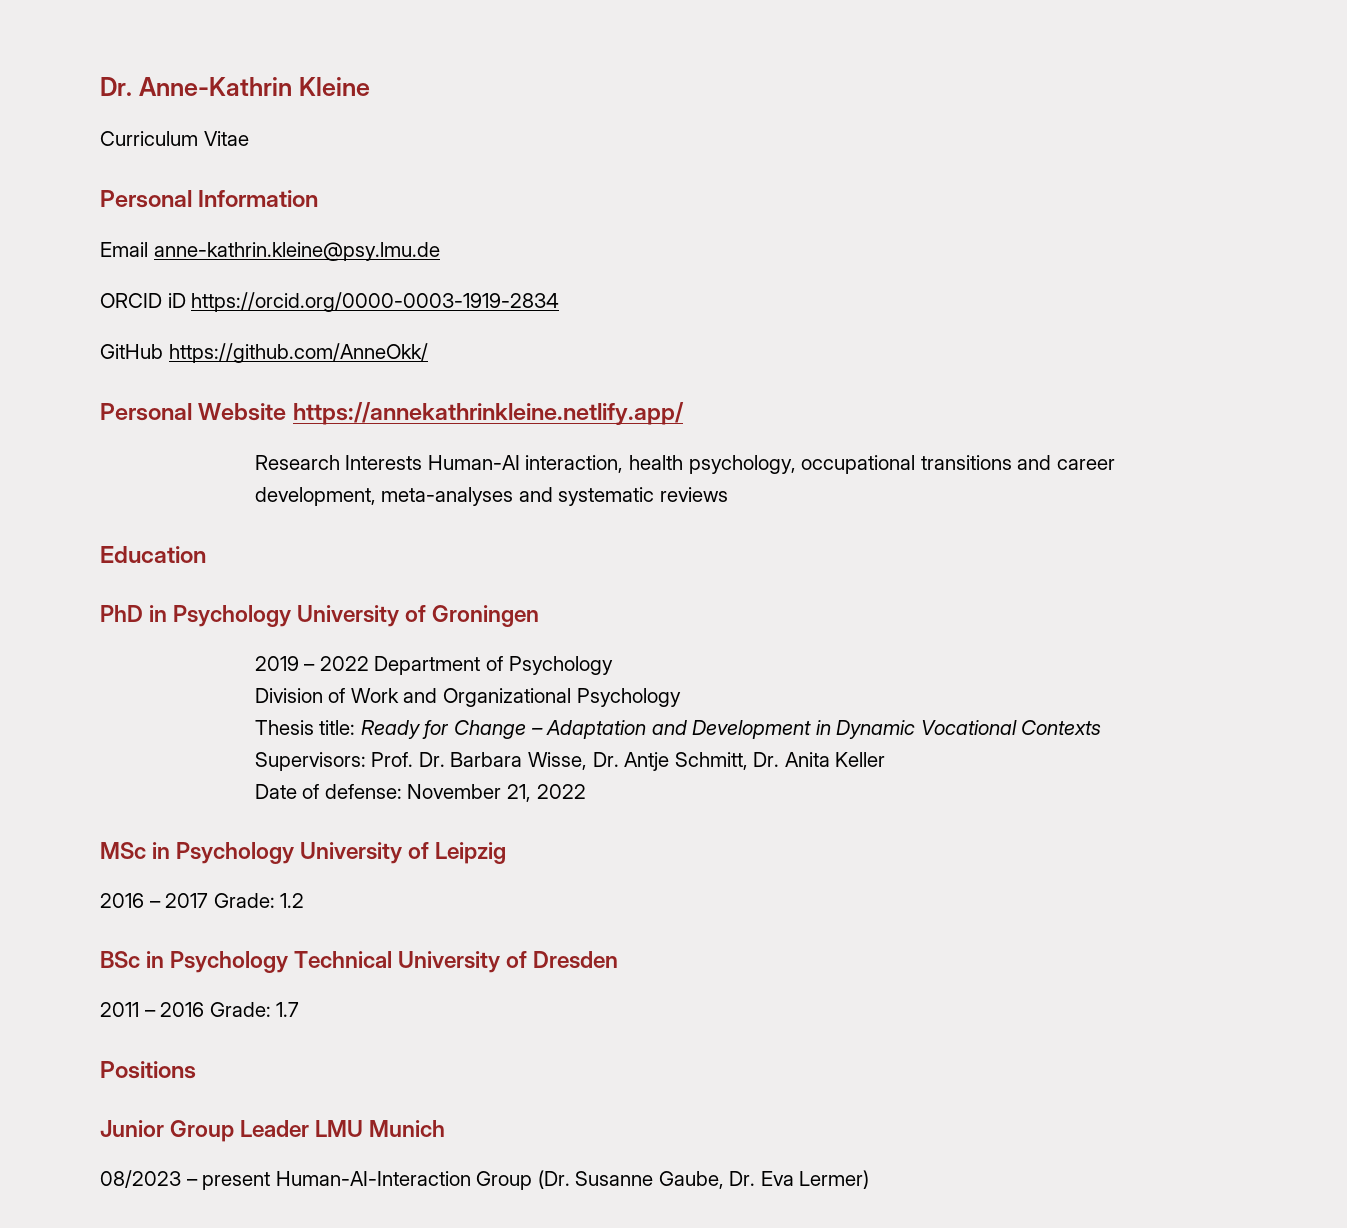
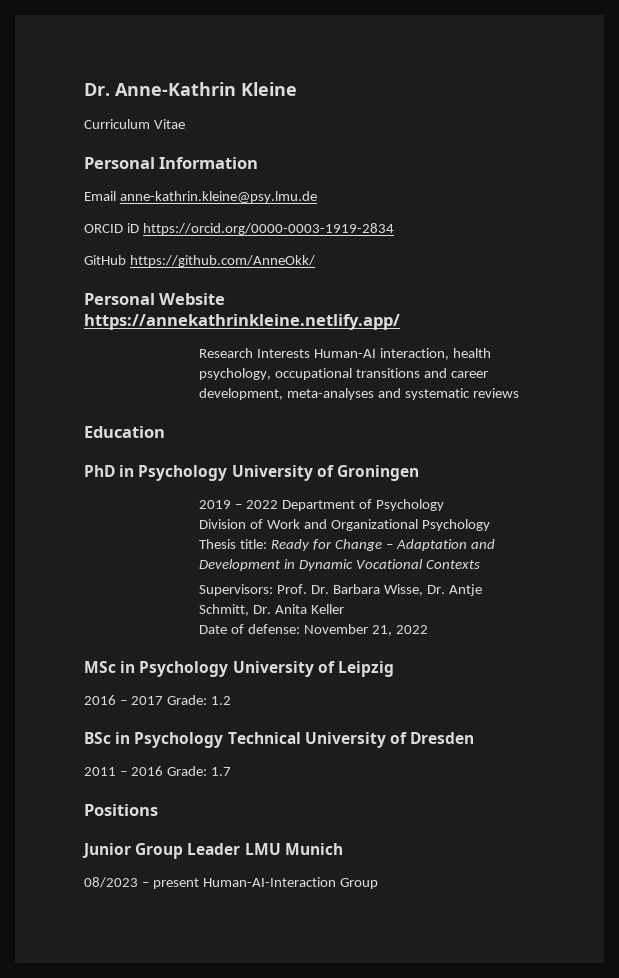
- 08/2023 – present Human-AI-Interaction Group (Dr. Susanne Gaube, Dr. Eva Lermer)
+ 08/2023 – present Human-AI-Interaction Group

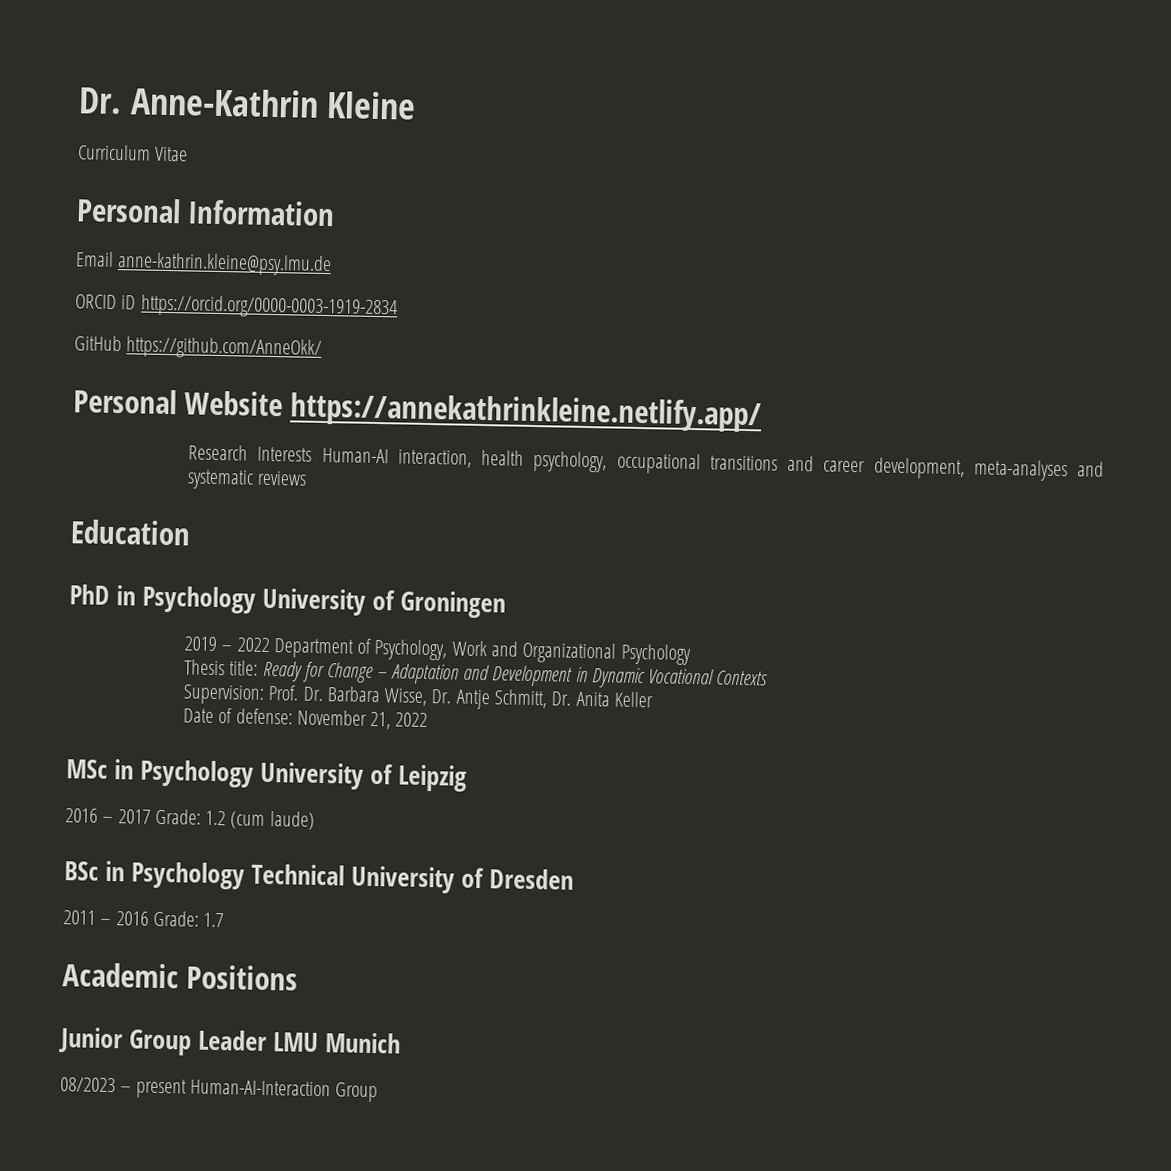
- 2019 – 2022 Department of Psychology
- Division of Work and Organizational Psychology
+ 2019 – 2022 Department of Psychology, Work and Organizational Psychology
- Supervisors: Prof. Dr. Barbara Wisse, Dr. Antje Schmitt, Dr. Anita Keller
+ Supervision: Prof. Dr. Barbara Wisse, Dr. Antje Schmitt, Dr. Anita Keller
- 2016 – 2017 Grade: 1.2
+ 2016 – 2017 Grade: 1.2 (cum laude)
- Positions
+ Academic Positions

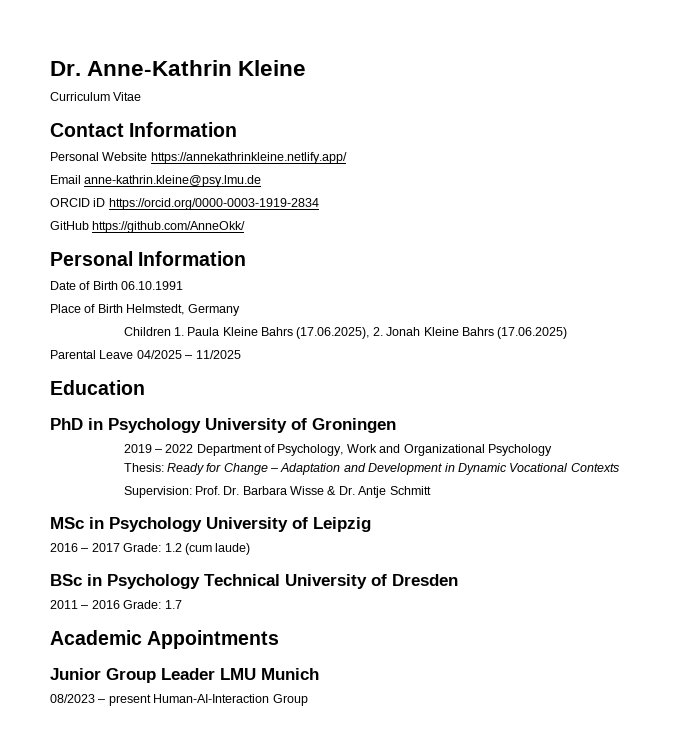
- Personal Information
+ Contact Information
+ Personal Website https://annekathrinkleine.netlify.app/
- Personal Website https://annekathrinkleine.netlify.app/
- Research Interests Human-AI interaction, health psychology, occupational transitions and career development, meta-analyses and systematic reviews
+ Personal Information
+ Date of Birth 06.10.1991
+ Place of Birth Helmstedt, Germany
+ Children 1. Paula Kleine Bahrs (17.06.2025), 2. Jonah Kleine Bahrs (17.06.2025)
+ Parental Leave 04/2025 – 11/2025
- Thesis title: Ready for Change – Adaptation and Development in Dynamic Vocational Contexts
+ Thesis: Ready for Change – Adaptation and Development in Dynamic Vocational Contexts
- Supervision: Prof. Dr. Barbara Wisse, Dr. Antje Schmitt, Dr. Anita Keller
- Date of defense: November 21, 2022
+ Supervision: Prof. Dr. Barbara Wisse & Dr. Antje Schmitt
- Academic Positions
+ Academic Appointments

